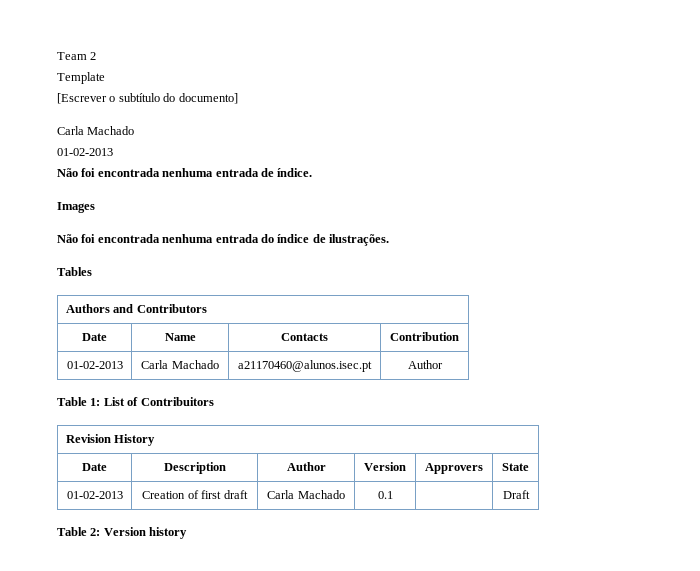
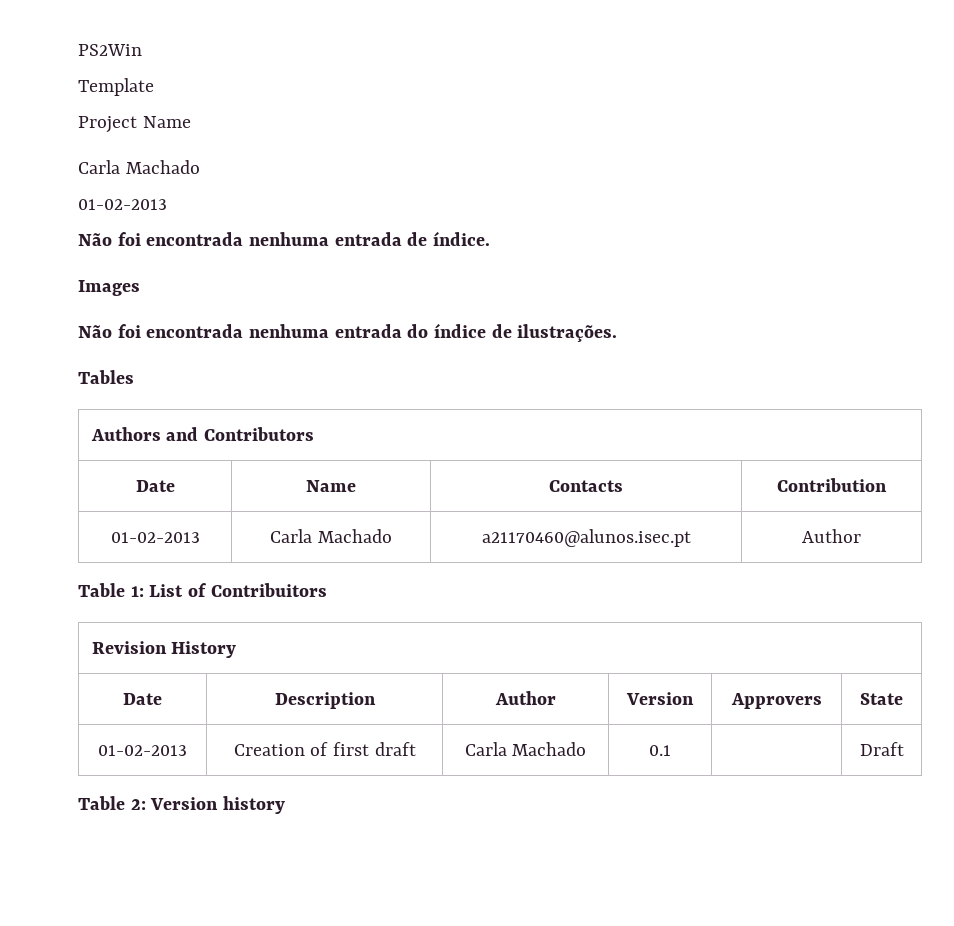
- Team 2
+ PS2Win
- [Escrever o subtítulo do documento]
+ Project Name

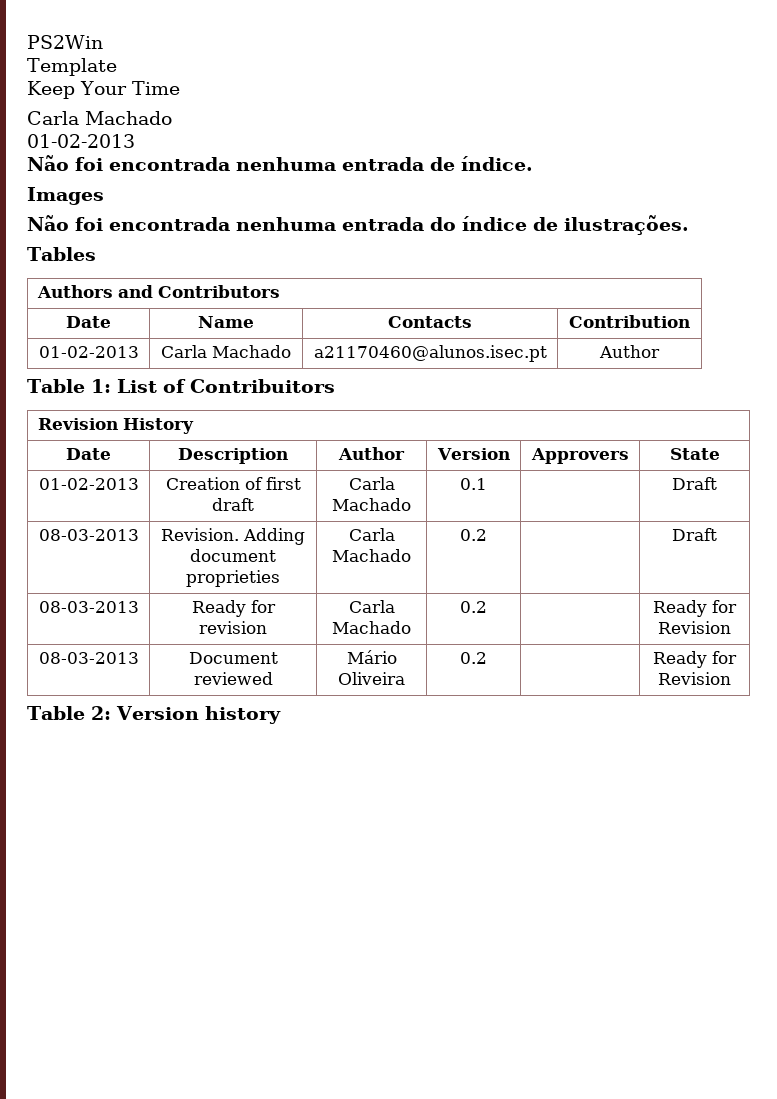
- Project Name
+ Keep Your Time
+ 08-03-2013 | Revision. Adding document proprieties | Carla Machado | 0.2 | | Draft
+ 08-03-2013 | Ready for revision | Carla Machado | 0.2 | | Ready for Revision
+ 08-03-2013 | Document reviewed | Mário Oliveira | 0.2 | | Ready for Revision

